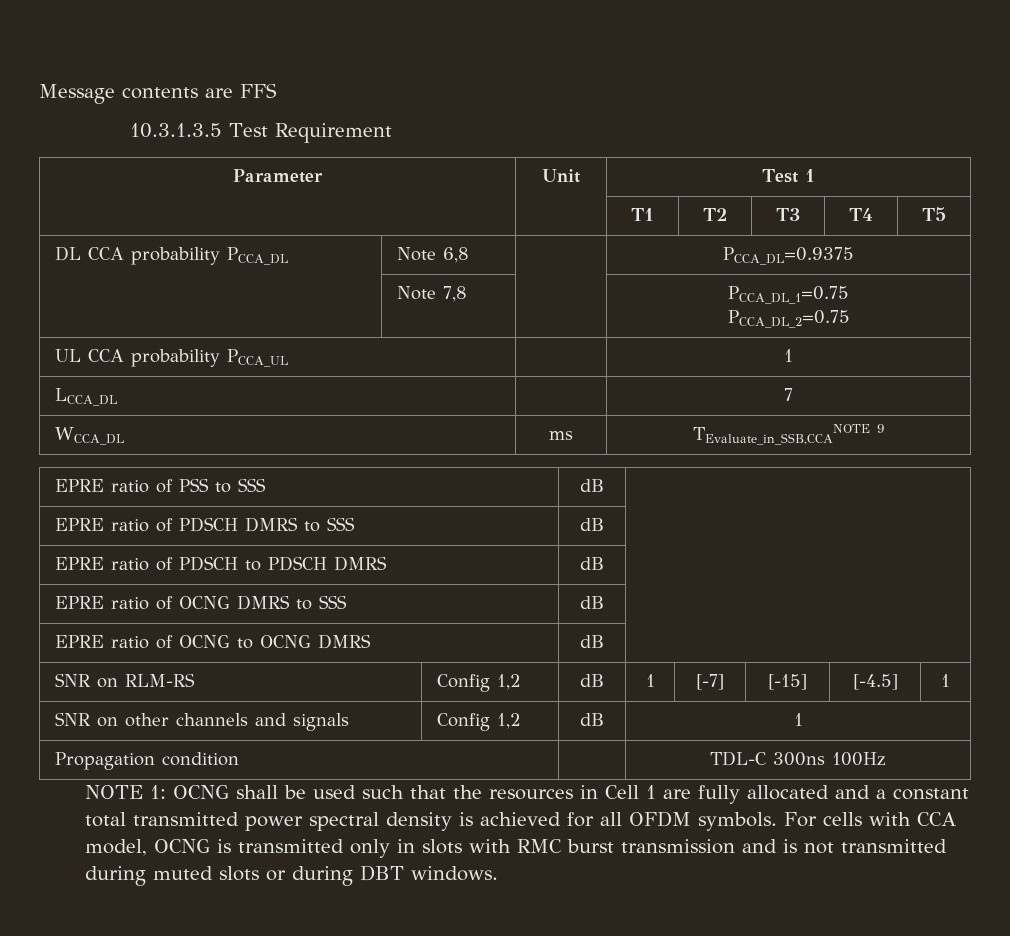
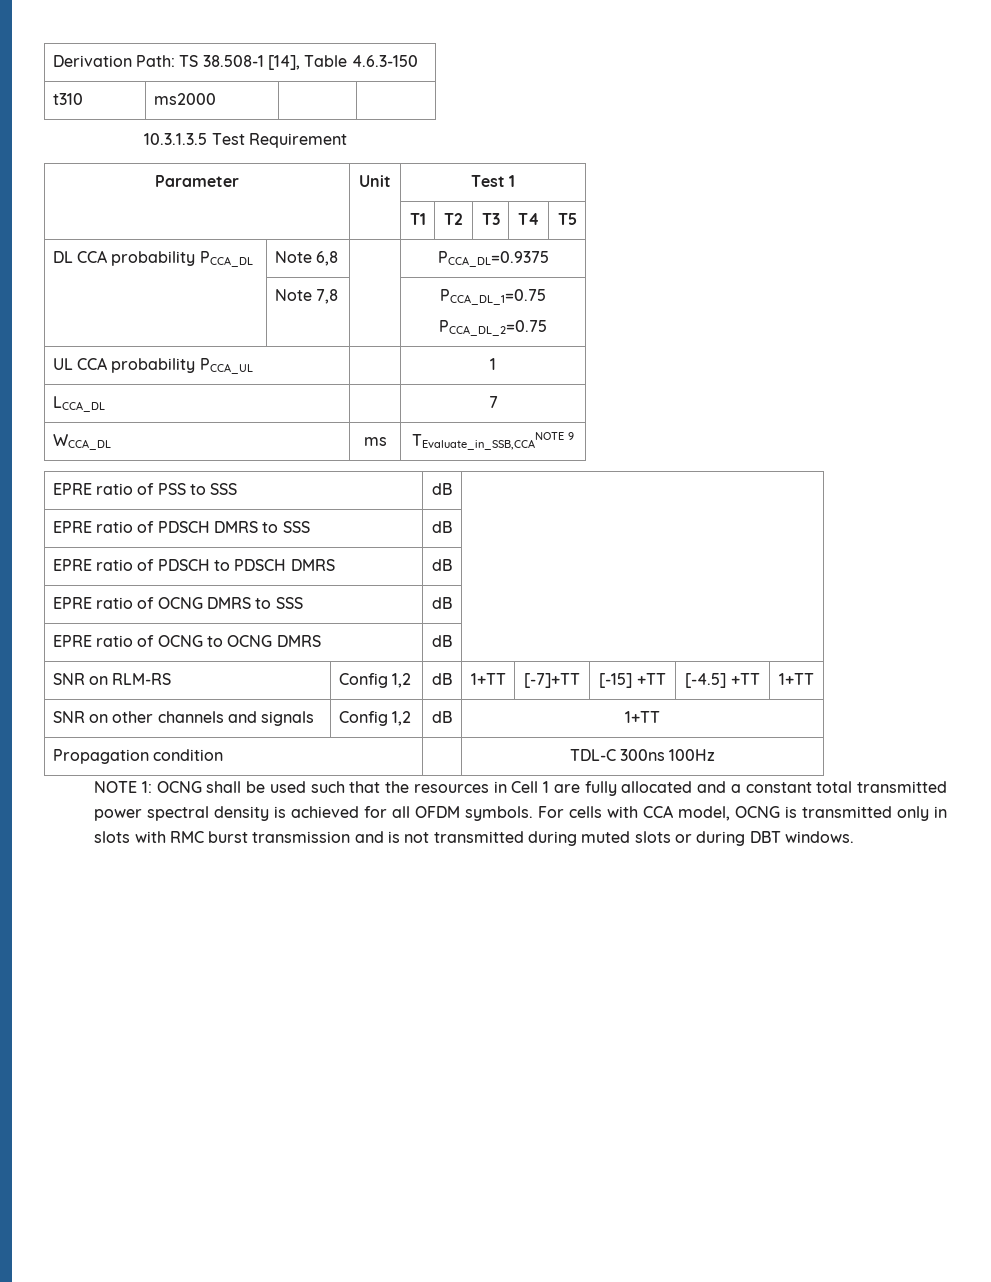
- Message contents are FFS
+ Derivation Path: TS 38.508-1 [14], Table 4.6.3-150
+ t310 | ms2000 | |
- SNR on RLM-RS | Config 1,2 | dB | 1 | [-7] | [-15] | [-4.5] | 1
+ SNR on RLM-RS | Config 1,2 | dB | 1+TT | [-7]+TT | [-15] +TT | [-4.5] +TT | 1+TT
- SNR on other channels and signals | Config 1,2 | dB | 1
+ SNR on other channels and signals | Config 1,2 | dB | 1+TT

